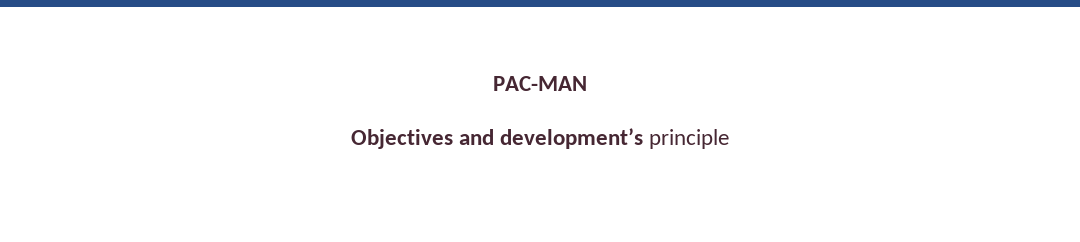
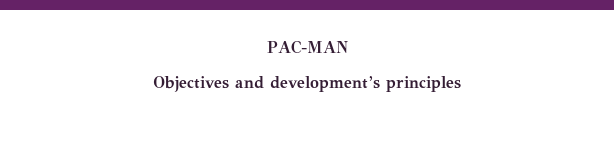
- Objectives and development’s principle
+ Objectives and development’s principles

